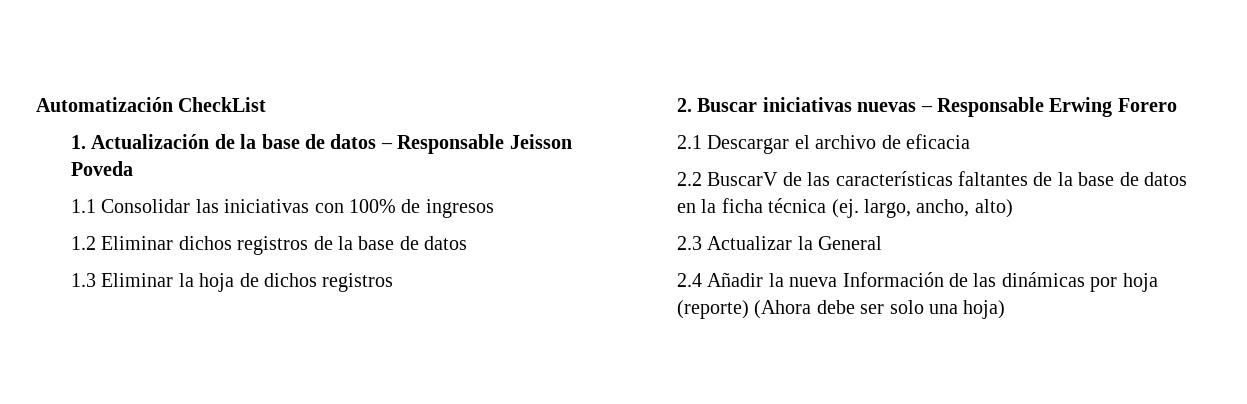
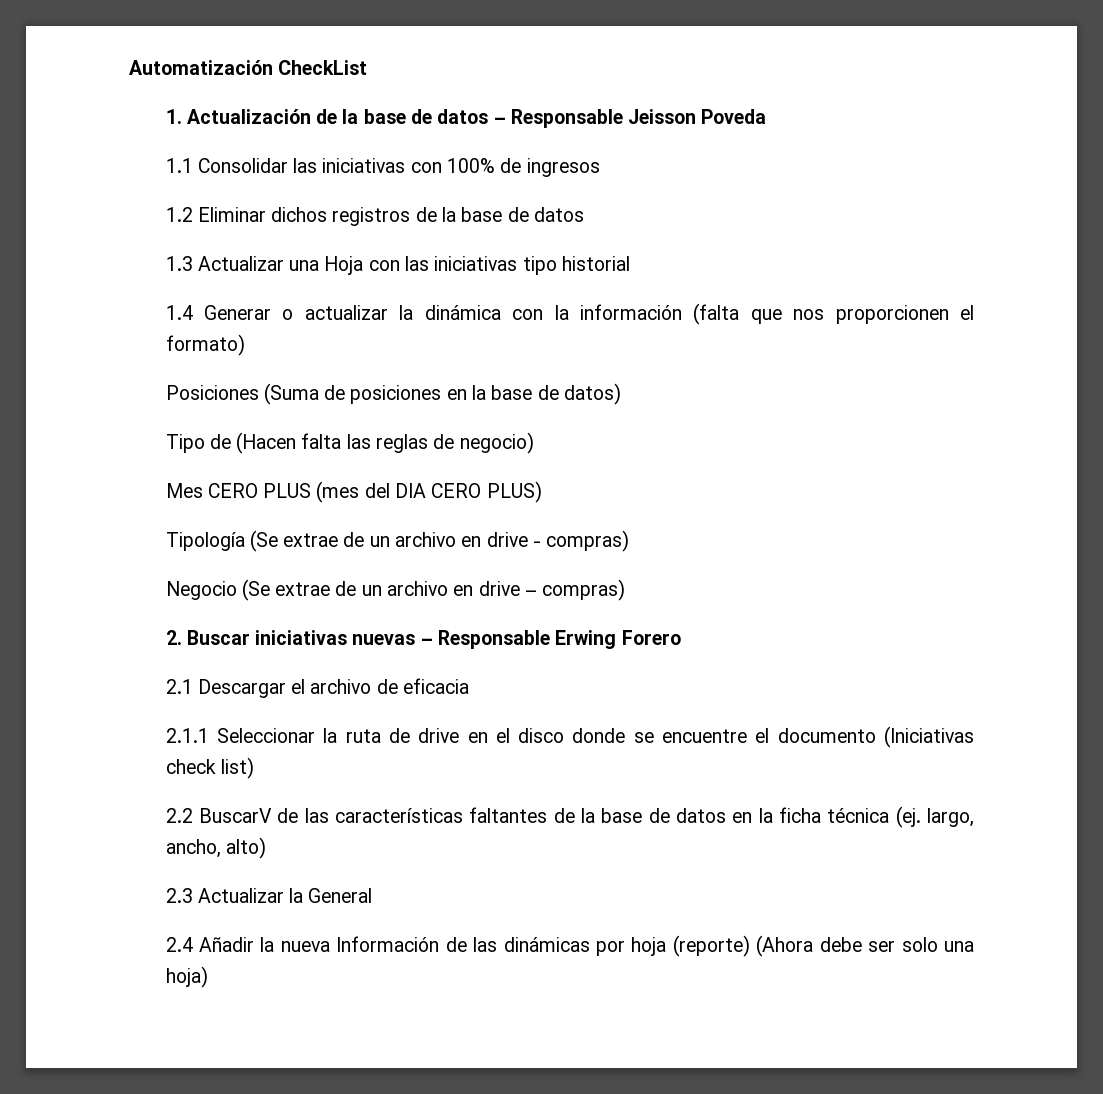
- 1.3 Eliminar la hoja de dichos registros
+ 1.3 Actualizar una Hoja con las iniciativas tipo historial
+ 1.4 Generar o actualizar la dinámica con la información (falta que nos proporcionen el formato)
+ Posiciones (Suma de posiciones en la base de datos)
+ Tipo de (Hacen falta las reglas de negocio)
+ Mes CERO PLUS (mes del DIA CERO PLUS)
+ Tipología (Se extrae de un archivo en drive - compras)
+ Negocio (Se extrae de un archivo en drive – compras)
+ 2.1.1 Seleccionar la ruta de drive en el disco donde se encuentre el documento (Iniciativas check list)

